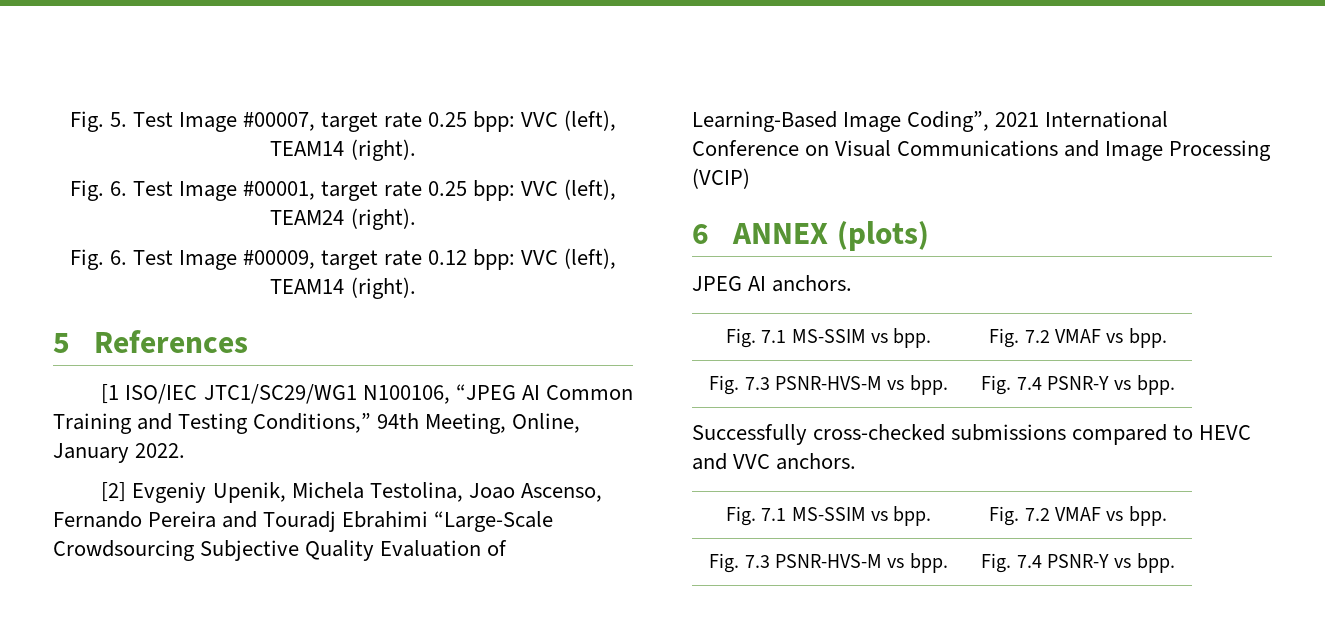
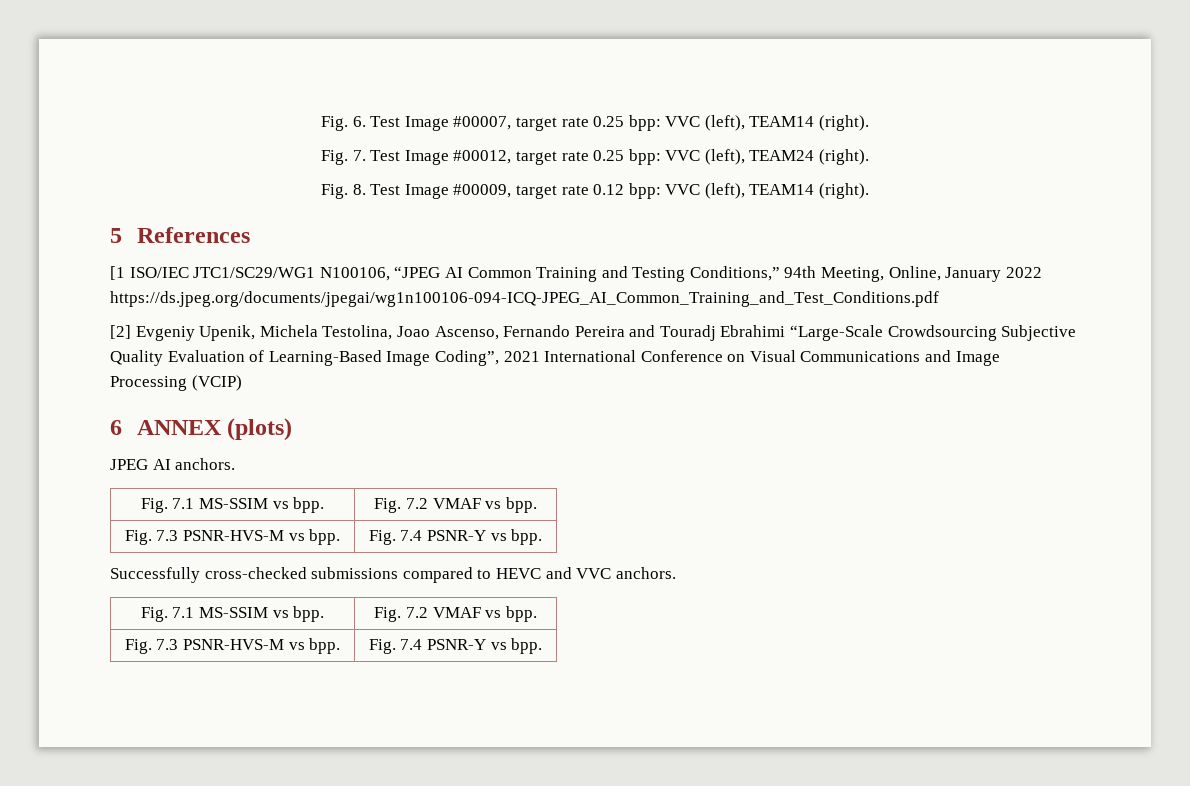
- Fig. 5. Test Image #00007, target rate 0.25 bpp: VVC (left), TEAM14 (right).
+ Fig. 6. Test Image #00007, target rate 0.25 bpp: VVC (left), TEAM14 (right).
- Fig. 6. Test Image #00001, target rate 0.25 bpp: VVC (left), TEAM24 (right).
+ Fig. 7. Test Image #00012, target rate 0.25 bpp: VVC (left), TEAM24 (right).
- Fig. 6. Test Image #00009, target rate 0.12 bpp: VVC (left), TEAM14 (right).
+ Fig. 8. Test Image #00009, target rate 0.12 bpp: VVC (left), TEAM14 (right).
- [1 ISO/IEC JTC1/SC29/WG1 N100106, “JPEG AI Common Training and Testing Conditions,” 94th Meeting, Online, January 2022.
+ [1 ISO/IEC JTC1/SC29/WG1 N100106, “JPEG AI Common Training and Testing Conditions,” 94th Meeting, Online, January 2022 https://ds.jpeg.org/documents/jpegai/wg1n100106-094-ICQ-JPEG_AI_Common_Training_and_Test_Conditions.pdf

